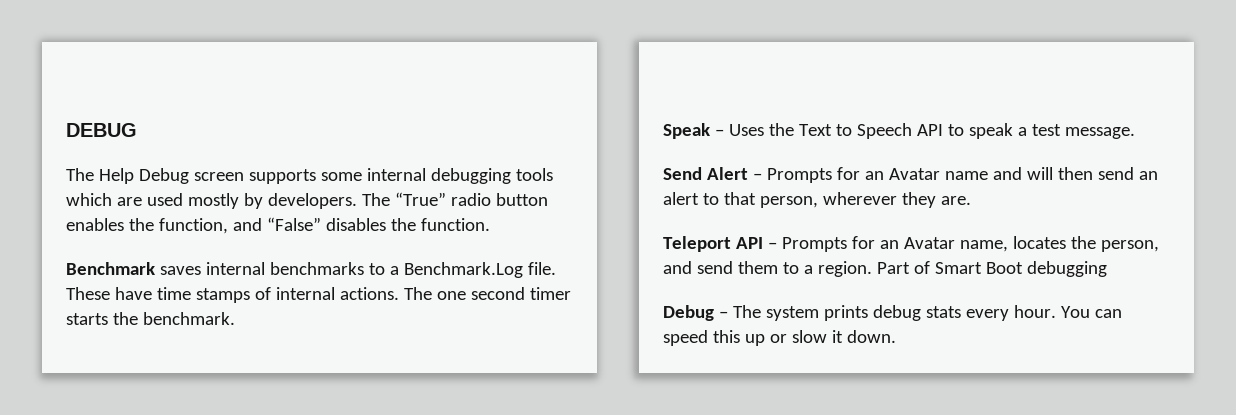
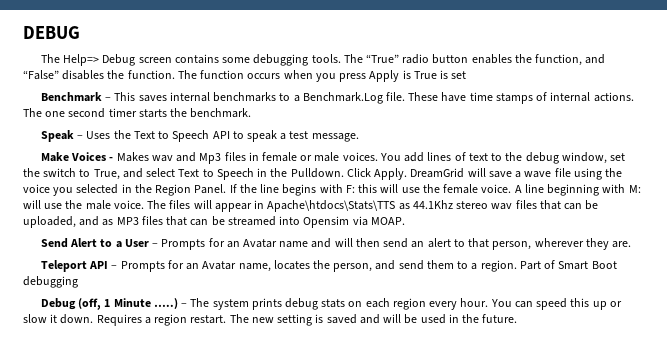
- The Help Debug screen supports some internal debugging tools which are used mostly by developers.
+ The Help=> Debug screen contains some debugging tools.
+ The function occurs when you press Apply is True is set
- Benchmark saves internal benchmarks to a Benchmark.Log file.
+ Benchmark – This saves internal benchmarks to a Benchmark.Log file.
+ Make Voices - Makes wav and Mp3 files in female or male voices. You add lines of text to the debug window, set the switch to True, and select Text to Speech in the Pulldown. Click Apply. DreamGrid will save a wave file using the voice you selected in the Region Panel. If the line begins with F: this will use the female voice. A line beginning with M: will use the male voice. The files will appear in Apache\htdocs\Stats\TTS as 44.1Khz stereo wav files that can be uploaded, and as MP3 files that can be streamed into Opensim via MOAP.
- Send Alert – Prompts for an Avatar name and will then send an alert to that person, wherever they are.
+ Send Alert to a User – Prompts for an Avatar name and will then send an alert to that person, wherever they are.
- Debug – The system prints debug stats every hour.
+ Debug (off, 1 Minute …..) – The system prints debug stats on each region every hour.
+ Requires a region restart. The new setting is saved and will be used in the future.

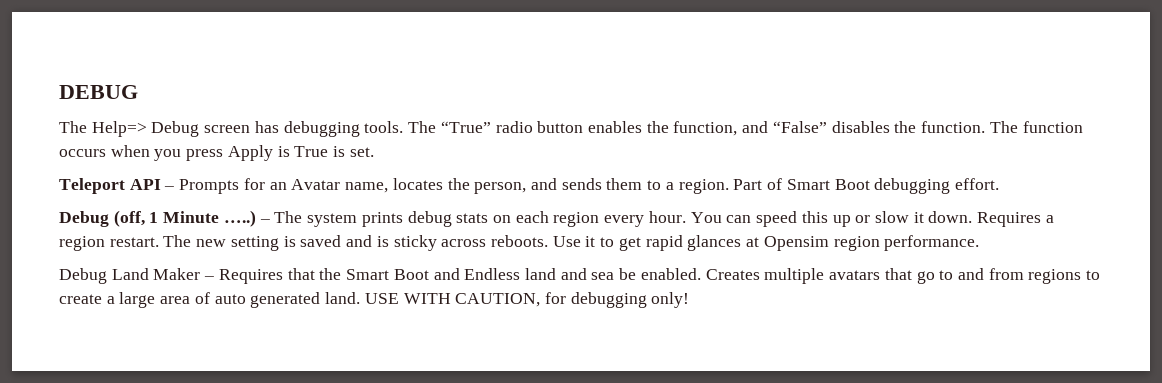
- The Help=> Debug screen contains some debugging tools.
+ The Help=> Debug screen has debugging tools.
- The function occurs when you press Apply is True is set
- Benchmark – This saves internal benchmarks to a Benchmark.Log file. These have time stamps of internal actions. The one second timer starts the benchmark.
- Speak – Uses the Text to Speech API to speak a test message.
- Make Voices - Makes wav and Mp3 files in female or male voices. You add lines of text to the debug window, set the switch to True, and select Text to Speech in the Pulldown. Click Apply. DreamGrid will save a wave file using the voice you selected in the Region Panel. If the line begins with F: this will use the female voice. A line beginning with M: will use the male voice. The files will appear in Apache\htdocs\Stats\TTS as 44.1Khz stereo wav files that can be uploaded, and as MP3 files that can be streamed into Opensim via MOAP.
- Send Alert to a User – Prompts for an Avatar name and will then send an alert to that person, wherever they are.
+ The function occurs when you press Apply is True is set.
- Teleport API – Prompts for an Avatar name, locates the person, and send them to a region.
+ Teleport API – Prompts for an Avatar name, locates the person, and sends them to a region.
- Part of Smart Boot debugging
+ Part of Smart Boot debugging effort.
- The new setting is saved and will be used in the future.
+ The new setting is saved and is sticky across reboots. Use it to get rapid glances at Opensim region performance.
+ Debug Land Maker – Requires that the Smart Boot and Endless land and sea be enabled. Creates multiple avatars that go to and from regions to create a large area of auto generated land. USE WITH CAUTION, for debugging only!

